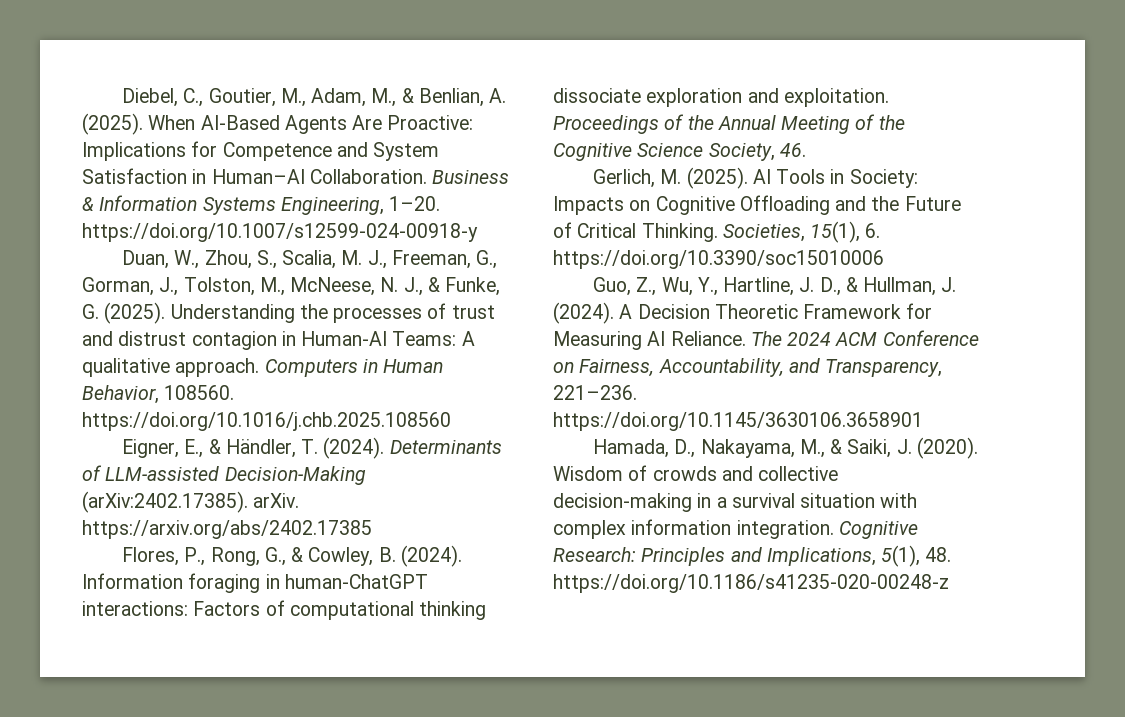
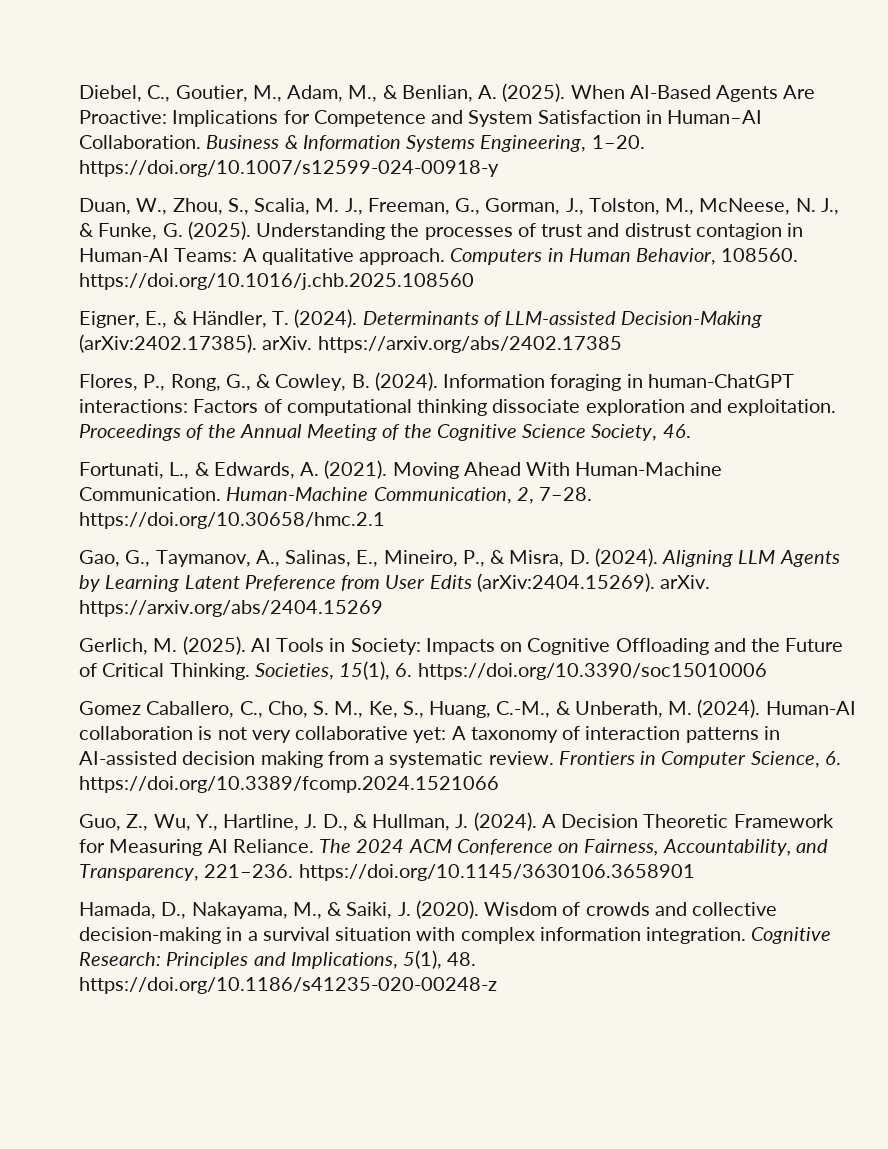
+ Fortunati, L., & Edwards, A. (2021). Moving Ahead With Human-Machine Communication. Human-Machine Communication, 2, 7–28. https://doi.org/10.30658/hmc.2.1
+ Gao, G., Taymanov, A., Salinas, E., Mineiro, P., & Misra, D. (2024). Aligning LLM Agents by Learning Latent Preference from User Edits (arXiv:2404.15269). arXiv. https://arxiv.org/abs/2404.15269
+ Gomez Caballero, C., Cho, S. M., Ke, S., Huang, C.-M., & Unberath, M. (2024). Human-AI collaboration is not very collaborative yet: A taxonomy of interaction patterns in AI-assisted decision making from a systematic review. Frontiers in Computer Science, 6. https://doi.org/10.3389/fcomp.2024.1521066

